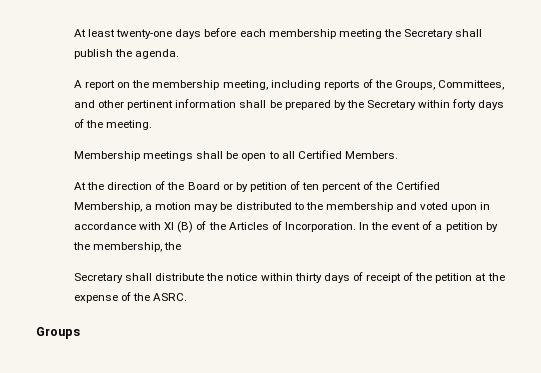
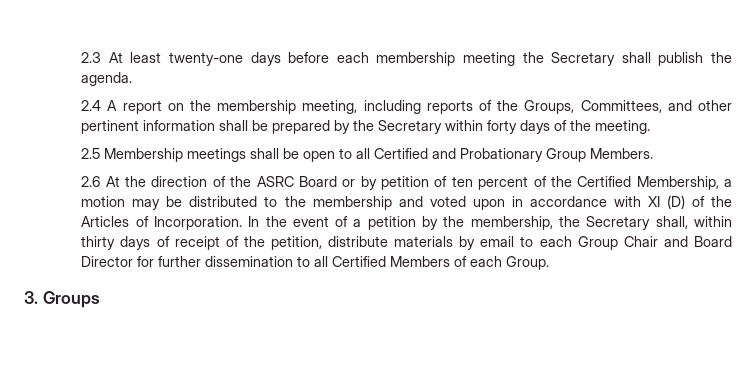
- At least twenty-one days before each membership meeting the Secretary shall publish the agenda.
+ 2.3 At least twenty-one days before each membership meeting the Secretary shall publish the agenda.
- A report on the membership meeting, including reports of the Groups, Committees, and other pertinent information shall be prepared by the Secretary within forty days of the meeting.
+ 2.4 A report on the membership meeting, including reports of the Groups, Committees, and other pertinent information shall be prepared by the Secretary within forty days of the meeting.
- Membership meetings shall be open to all Certified Members.
+ 2.5 Membership meetings shall be open to all Certified and Probationary Group Members.
- At the direction of the Board or by petition of ten percent of the Certified Membership, a motion may be distributed to the membership and voted upon in accordance with XI (B) of the Articles of Incorporation.
+ 2.6 At the direction of the ASRC Board or by petition of ten percent of the Certified Membership, a motion may be distributed to the membership and voted upon in accordance with XI (D) of the Articles of Incorporation.
- In the event of a petition by the membership, the
- Secretary shall distribute the notice within thirty days of receipt of the petition at the expense of the ASRC.
- Groups
+ In the event of a petition by the membership, the Secretary shall, within thirty days of receipt of the petition, distribute materials by email to each Group Chair and Board Director for further dissemination to all Certified Members of each Group.
+ 3. Groups

